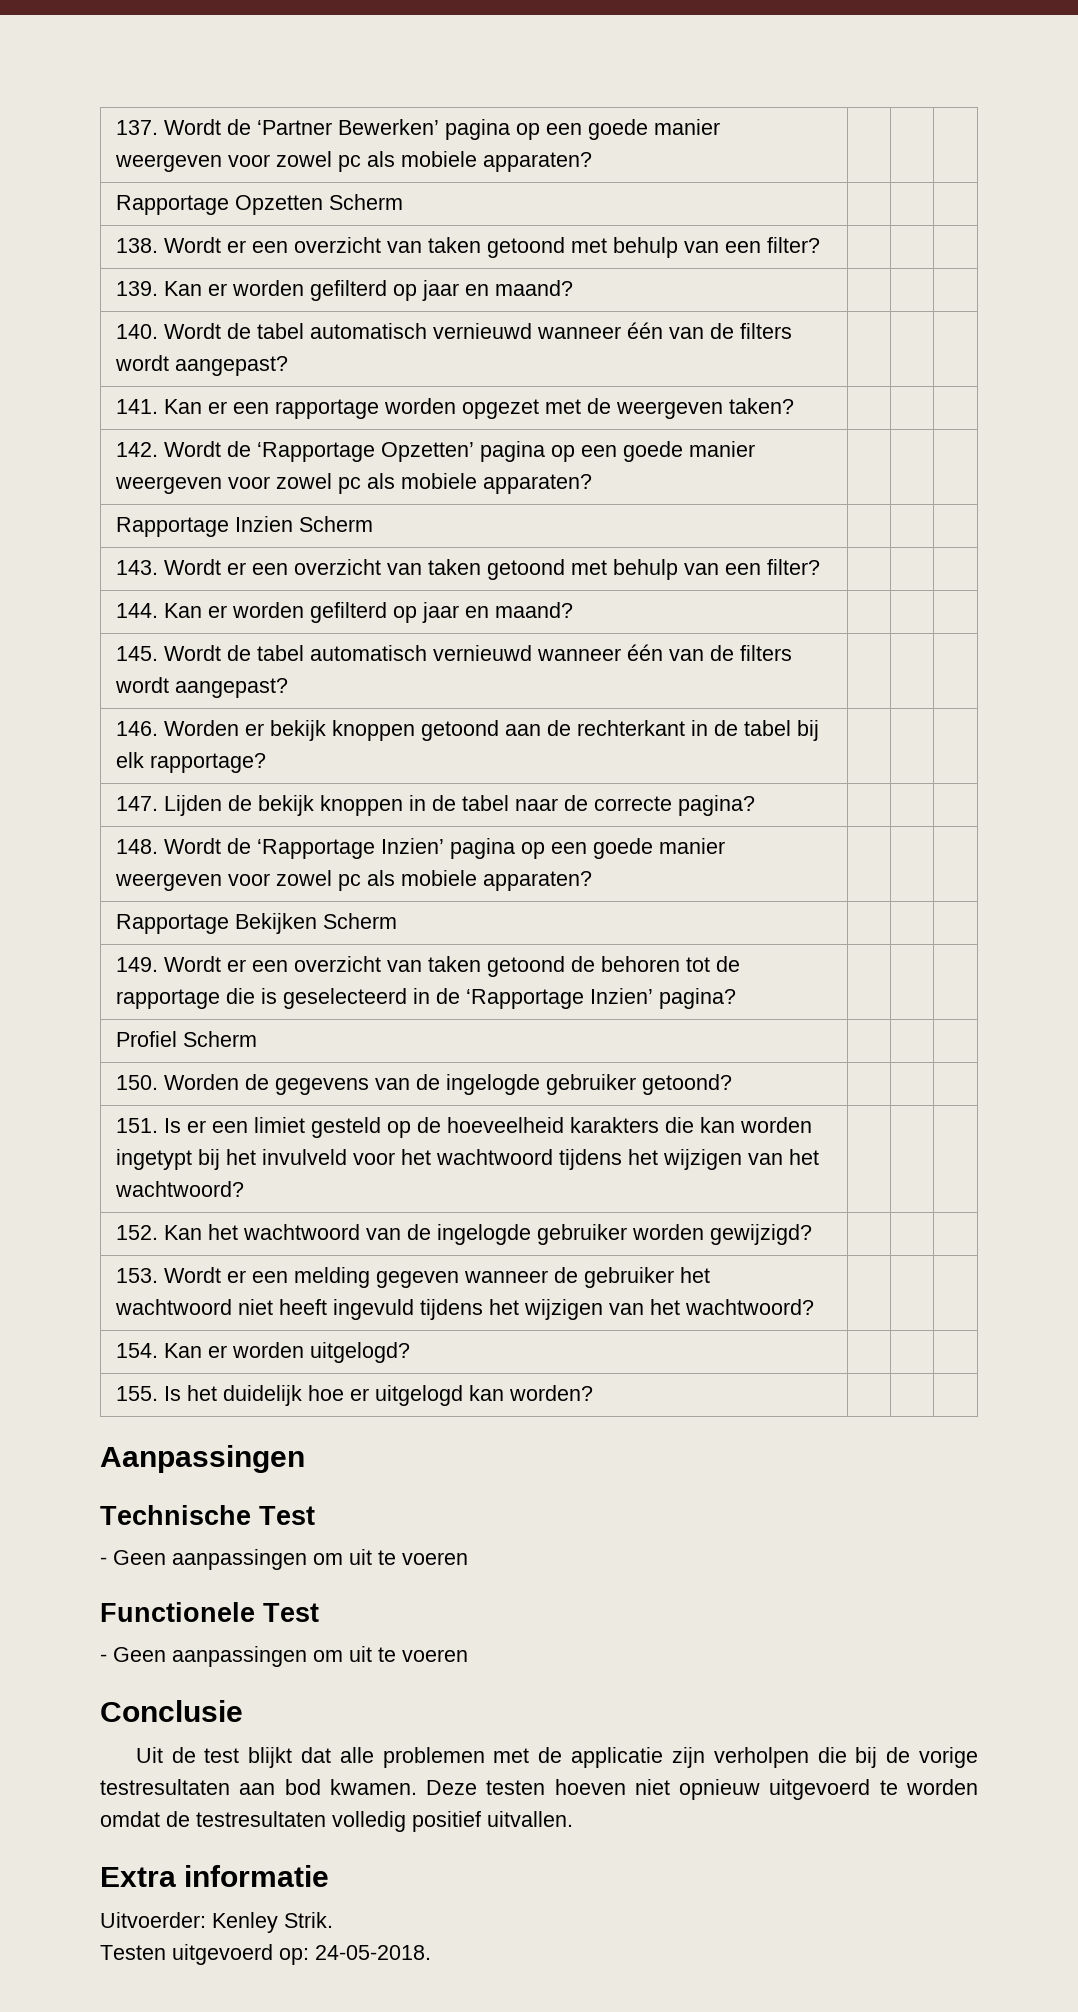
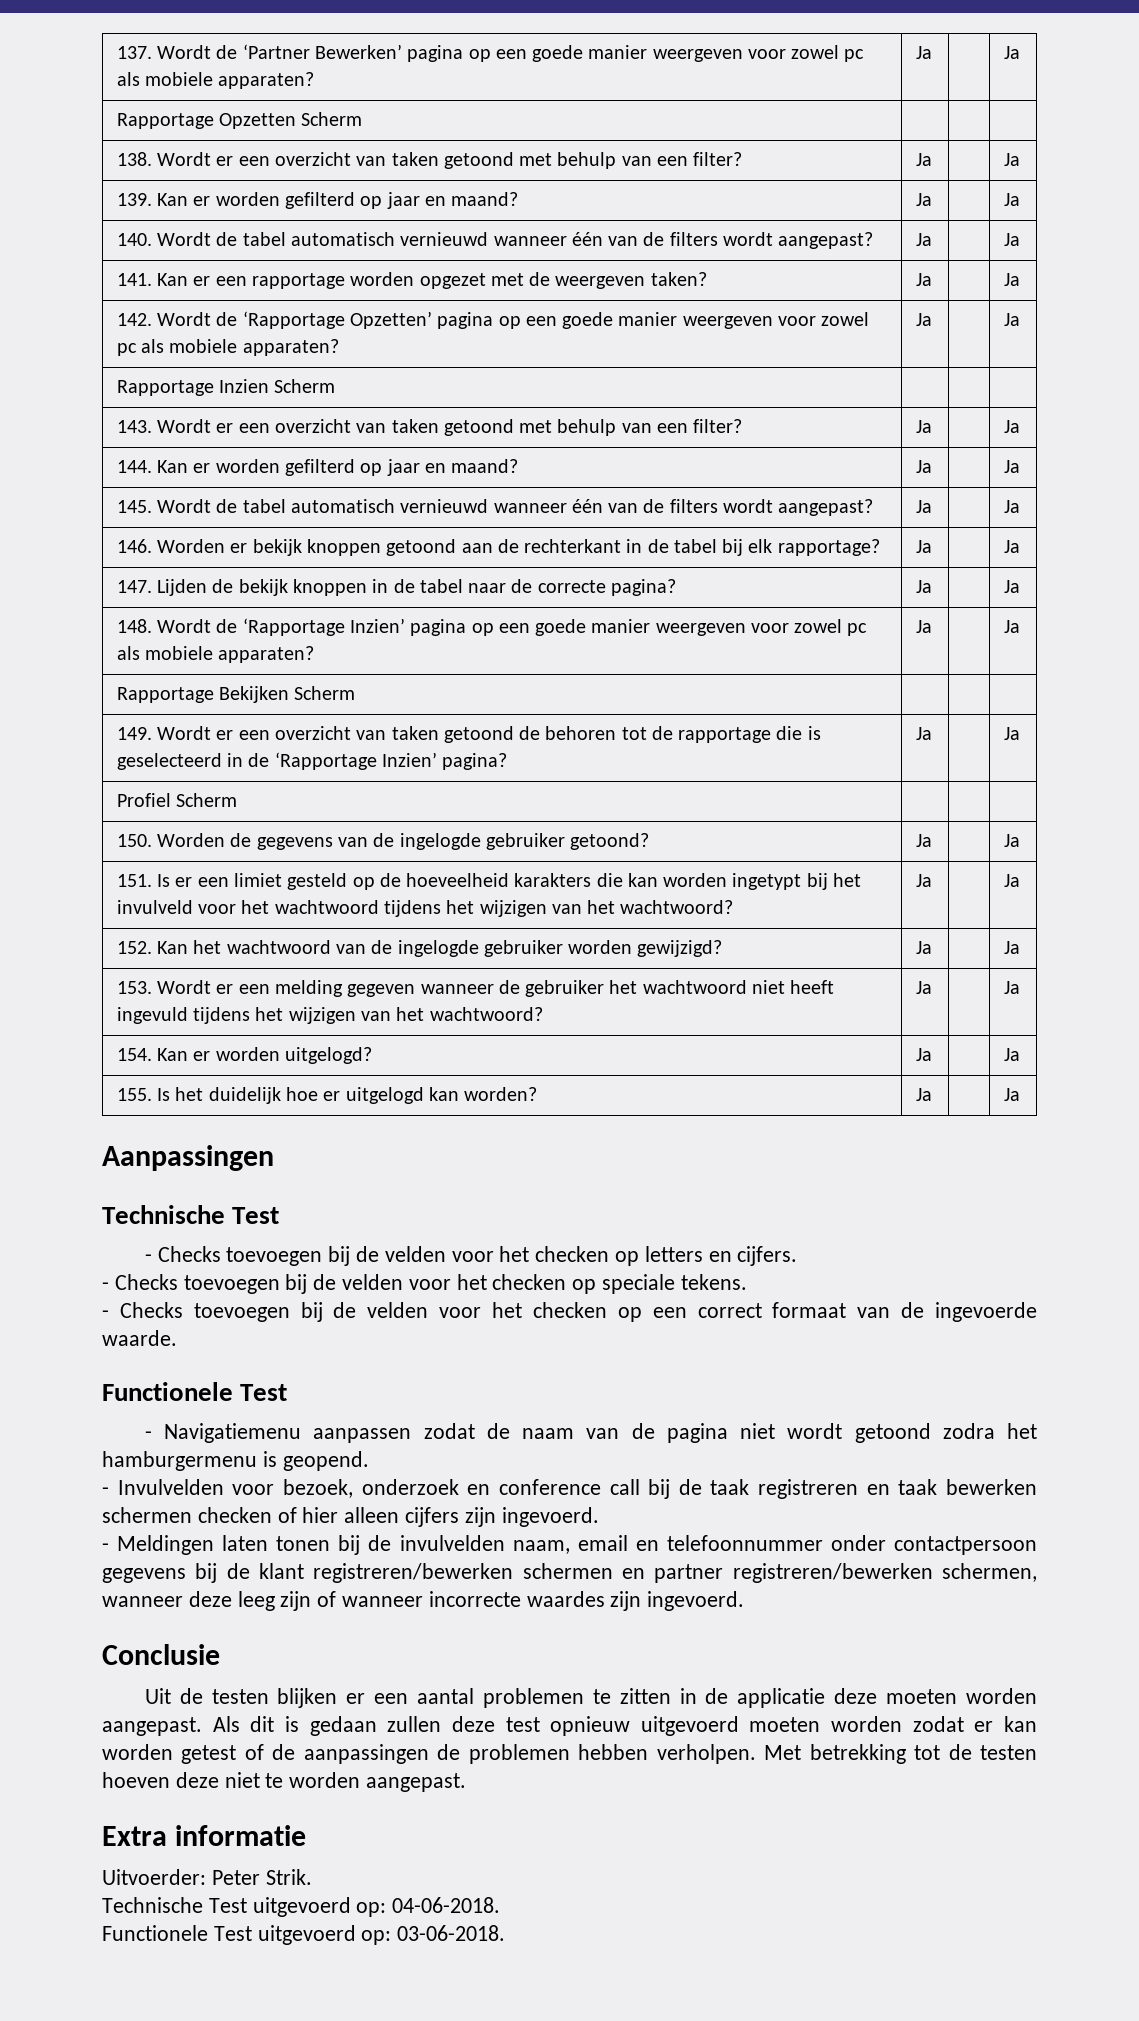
- 137. Wordt de ‘Partner Bewerken’ pagina op een goede manier weergeven voor zowel pc als mobiele apparaten? | | |
+ 137. Wordt de ‘Partner Bewerken’ pagina op een goede manier weergeven voor zowel pc als mobiele apparaten? | Ja | | Ja
- 138. Wordt er een overzicht van taken getoond met behulp van een filter? | | |
+ 138. Wordt er een overzicht van taken getoond met behulp van een filter? | Ja | | Ja
- 139. Kan er worden gefilterd op jaar en maand? | | |
+ 139. Kan er worden gefilterd op jaar en maand? | Ja | | Ja
- 140. Wordt de tabel automatisch vernieuwd wanneer één van de filters wordt aangepast? | | |
+ 140. Wordt de tabel automatisch vernieuwd wanneer één van de filters wordt aangepast? | Ja | | Ja
- 141. Kan er een rapportage worden opgezet met de weergeven taken? | | |
+ 141. Kan er een rapportage worden opgezet met de weergeven taken? | Ja | | Ja
- 142. Wordt de ‘Rapportage Opzetten’ pagina op een goede manier weergeven voor zowel pc als mobiele apparaten? | | |
+ 142. Wordt de ‘Rapportage Opzetten’ pagina op een goede manier weergeven voor zowel pc als mobiele apparaten? | Ja | | Ja
- 143. Wordt er een overzicht van taken getoond met behulp van een filter? | | |
+ 143. Wordt er een overzicht van taken getoond met behulp van een filter? | Ja | | Ja
- 144. Kan er worden gefilterd op jaar en maand? | | |
+ 144. Kan er worden gefilterd op jaar en maand? | Ja | | Ja
- 145. Wordt de tabel automatisch vernieuwd wanneer één van de filters wordt aangepast? | | |
+ 145. Wordt de tabel automatisch vernieuwd wanneer één van de filters wordt aangepast? | Ja | | Ja
- 146. Worden er bekijk knoppen getoond aan de rechterkant in de tabel bij elk rapportage? | | |
+ 146. Worden er bekijk knoppen getoond aan de rechterkant in de tabel bij elk rapportage? | Ja | | Ja
- 147. Lijden de bekijk knoppen in de tabel naar de correcte pagina? | | |
+ 147. Lijden de bekijk knoppen in de tabel naar de correcte pagina? | Ja | | Ja
- 148. Wordt de ‘Rapportage Inzien’ pagina op een goede manier weergeven voor zowel pc als mobiele apparaten? | | |
+ 148. Wordt de ‘Rapportage Inzien’ pagina op een goede manier weergeven voor zowel pc als mobiele apparaten? | Ja | | Ja
- 149. Wordt er een overzicht van taken getoond de behoren tot de rapportage die is geselecteerd in de ‘Rapportage Inzien’ pagina? | | |
+ 149. Wordt er een overzicht van taken getoond de behoren tot de rapportage die is geselecteerd in de ‘Rapportage Inzien’ pagina? | Ja | | Ja
- 150. Worden de gegevens van de ingelogde gebruiker getoond? | | |
+ 150. Worden de gegevens van de ingelogde gebruiker getoond? | Ja | | Ja
- 151. Is er een limiet gesteld op de hoeveelheid karakters die kan worden ingetypt bij het invulveld voor het wachtwoord tijdens het wijzigen van het wachtwoord? | | |
+ 151. Is er een limiet gesteld op de hoeveelheid karakters die kan worden ingetypt bij het invulveld voor het wachtwoord tijdens het wijzigen van het wachtwoord? | Ja | | Ja
- 152. Kan het wachtwoord van de ingelogde gebruiker worden gewijzigd? | | |
+ 152. Kan het wachtwoord van de ingelogde gebruiker worden gewijzigd? | Ja | | Ja
- 153. Wordt er een melding gegeven wanneer de gebruiker het wachtwoord niet heeft ingevuld tijdens het wijzigen van het wachtwoord? | | |
+ 153. Wordt er een melding gegeven wanneer de gebruiker het wachtwoord niet heeft ingevuld tijdens het wijzigen van het wachtwoord? | Ja | | Ja
- 154. Kan er worden uitgelogd? | | |
+ 154. Kan er worden uitgelogd? | Ja | | Ja
- 155. Is het duidelijk hoe er uitgelogd kan worden? | | |
+ 155. Is het duidelijk hoe er uitgelogd kan worden? | Ja | | Ja
  Aanpassingen
  Technische Test
- - Geen aanpassingen om uit te voeren
+ - Checks toevoegen bij de velden voor het checken op letters en cijfers.
+ - Checks toevoegen bij de velden voor het checken op speciale tekens.
+ - Checks toevoegen bij de velden voor het checken op een correct formaat van de ingevoerde waarde.
  Functionele Test
- - Geen aanpassingen om uit te voeren
+ - Navigatiemenu aanpassen zodat de naam van de pagina niet wordt getoond zodra het hamburgermenu is geopend.
+ - Invulvelden voor bezoek, onderzoek en conference call bij de taak registreren en taak bewerken schermen checken of hier alleen cijfers zijn ingevoerd.
+ - Meldingen laten tonen bij de invulvelden naam, email en telefoonnummer onder contactpersoon gegevens bij de klant registreren/bewerken schermen en partner registreren/bewerken schermen, wanneer deze leeg zijn of wanneer incorrecte waardes zijn ingevoerd.
  Conclusie
- Uit de test blijkt dat alle problemen met de applicatie zijn verholpen die bij de vorige testresultaten aan bod kwamen. Deze testen hoeven niet opnieuw uitgevoerd te worden omdat de testresultaten volledig positief uitvallen.
+ Uit de testen blijken er een aantal problemen te zitten in de applicatie deze moeten worden aangepast. Als dit is gedaan zullen deze test opnieuw uitgevoerd moeten worden zodat er kan worden getest of de aanpassingen de problemen hebben verholpen. Met betrekking tot de testen hoeven deze niet te worden aangepast.
- Uitvoerder: Kenley Strik.
+ Uitvoerder: Peter Strik.
- Testen uitgevoerd op: 24-05-2018.
+ Technische Test uitgevoerd op: 04-06-2018.
+ Functionele Test uitgevoerd op: 03-06-2018.

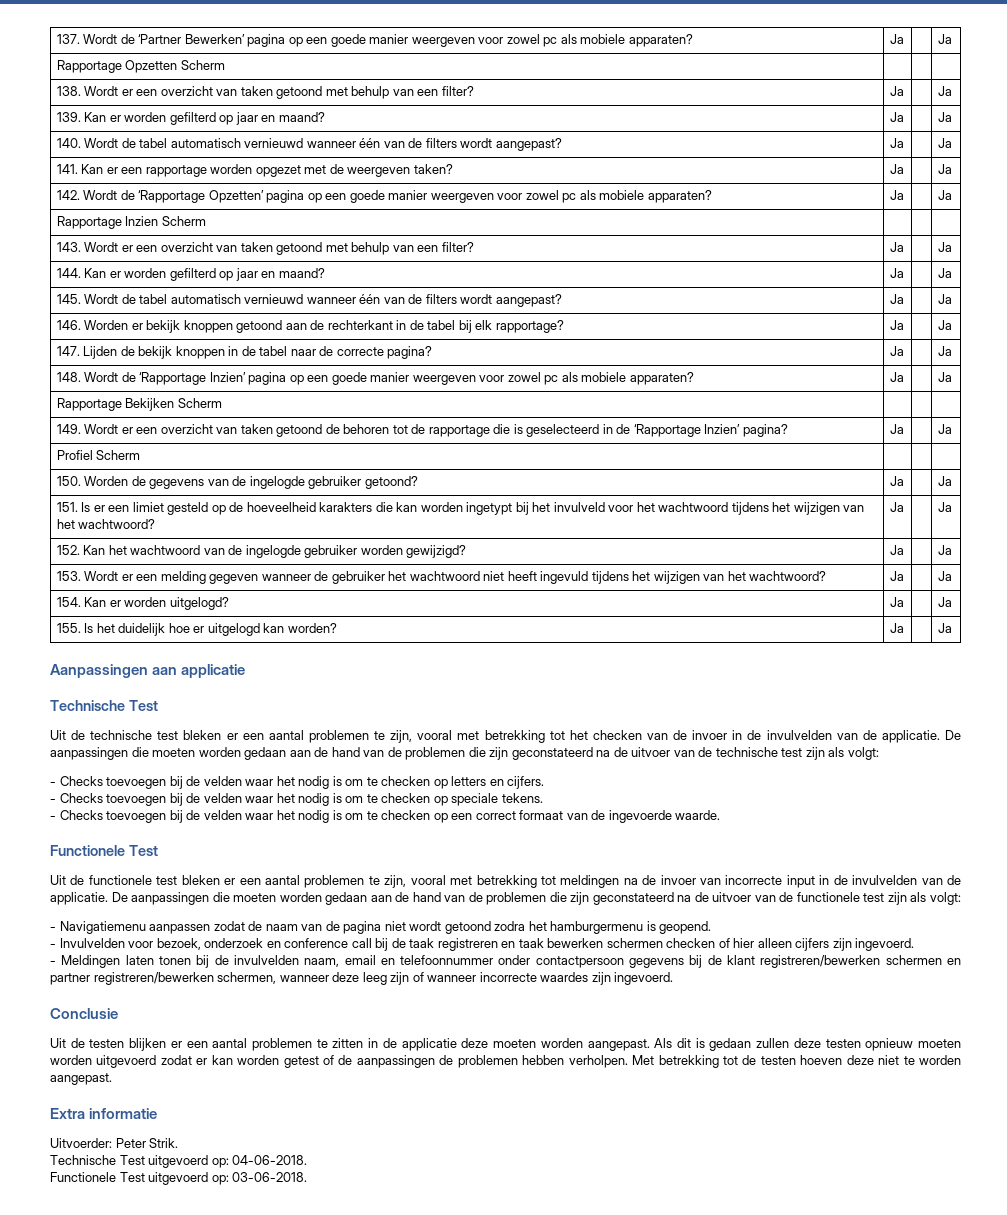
- Aanpassingen
+ Aanpassingen aan applicatie
  Technische Test
- - Checks toevoegen bij de velden voor het checken op letters en cijfers.
+ Uit de technische test bleken er een aantal problemen te zijn, vooral met betrekking tot het checken van de invoer in de invulvelden van de applicatie. De aanpassingen die moeten worden gedaan aan de hand van de problemen die zijn geconstateerd na de uitvoer van de technische test zijn als volgt:
+ - Checks toevoegen bij de velden waar het nodig is om te checken op letters en cijfers.
- - Checks toevoegen bij de velden voor het checken op speciale tekens.
+ - Checks toevoegen bij de velden waar het nodig is om te checken op speciale tekens.
- - Checks toevoegen bij de velden voor het checken op een correct formaat van de ingevoerde waarde.
+ - Checks toevoegen bij de velden waar het nodig is om te checken op een correct formaat van de ingevoerde waarde.
+ Uit de functionele test bleken er een aantal problemen te zijn, vooral met betrekking tot meldingen na de invoer van incorrecte input in de invulvelden van de applicatie. De aanpassingen die moeten worden gedaan aan de hand van de problemen die zijn geconstateerd na de uitvoer van de functionele test zijn als volgt:
- Als dit is gedaan zullen deze test opnieuw uitgevoerd moeten worden zodat er kan worden getest of de aanpassingen de problemen hebben verholpen.
+ Als dit is gedaan zullen deze testen opnieuw moeten worden uitgevoerd zodat er kan worden getest of de aanpassingen de problemen hebben verholpen.

